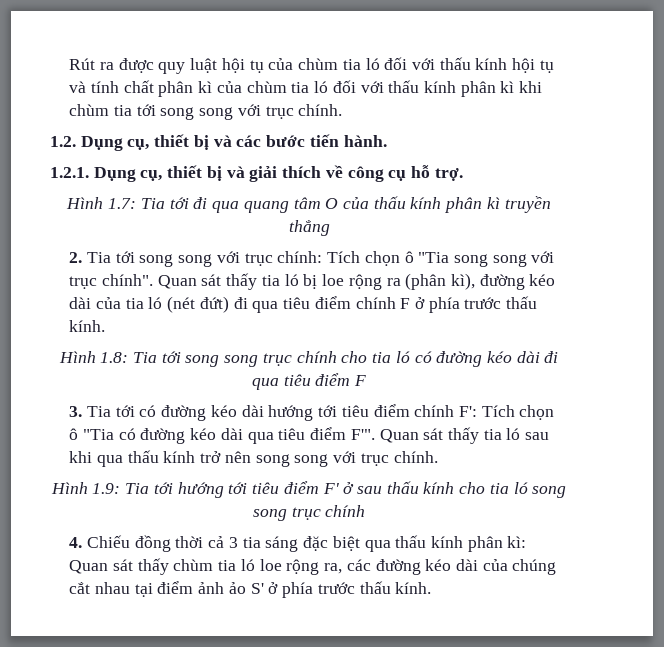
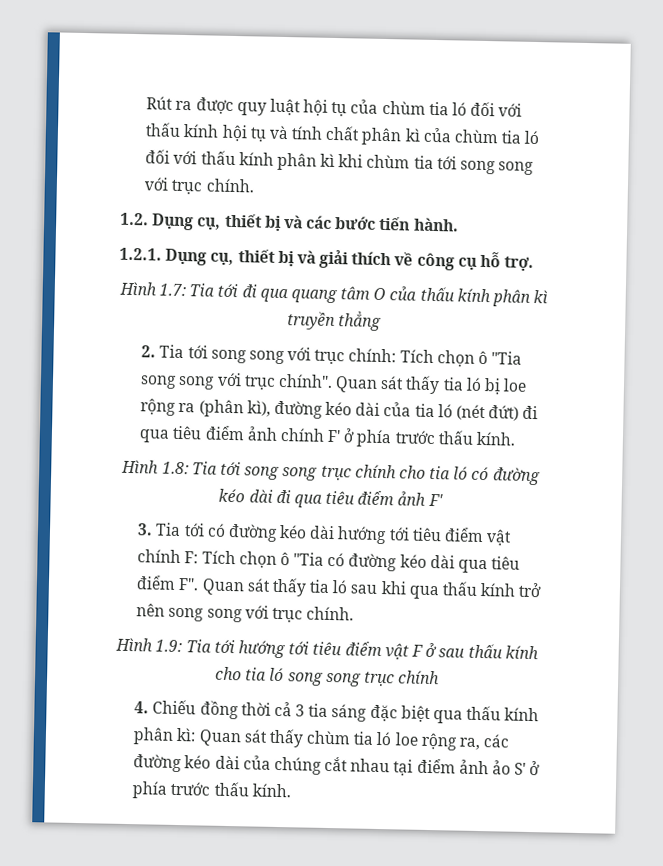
- Quan sát thấy tia ló bị loe rộng ra (phân kì), đường kéo dài của tia ló (nét đứt) đi qua tiêu điểm chính F ở phía trước thấu kính.
+ Quan sát thấy tia ló bị loe rộng ra (phân kì), đường kéo dài của tia ló (nét đứt) đi qua tiêu điểm ảnh chính F' ở phía trước thấu kính.
- Hình 1.8: Tia tới song song trục chính cho tia ló có đường kéo dài đi qua tiêu điểm F
+ Hình 1.8: Tia tới song song trục chính cho tia ló có đường kéo dài đi qua tiêu điểm ảnh F'
- 3. Tia tới có đường kéo dài hướng tới tiêu điểm chính F': Tích chọn ô "Tia có đường kéo dài qua tiêu điểm F'". Quan sát thấy tia ló sau khi qua thấu kính trở nên song song với trục chính.
+ 3. Tia tới có đường kéo dài hướng tới tiêu điểm vật chính F: Tích chọn ô "Tia có đường kéo dài qua tiêu điểm F". Quan sát thấy tia ló sau khi qua thấu kính trở nên song song với trục chính.
- Hình 1.9: Tia tới hướng tới tiêu điểm F' ở sau thấu kính cho tia ló song song trục chính
+ Hình 1.9: Tia tới hướng tới tiêu điểm vật F ở sau thấu kính cho tia ló song song trục chính

